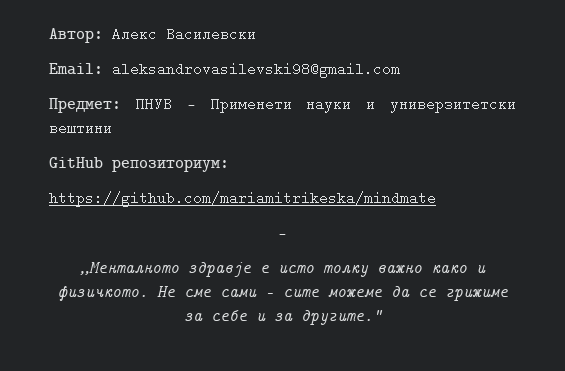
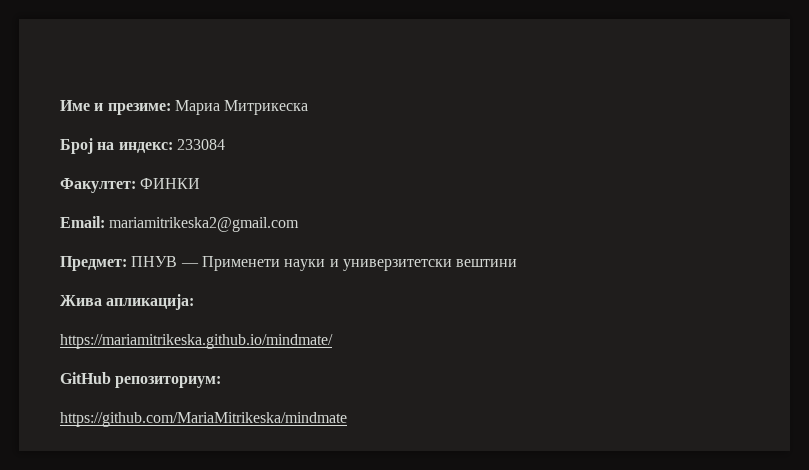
- Автор: Алекс Василевски
+ Име и презиме: Мариа Митрикеска
+ Број на индекс: 233084
+ Факултет: ФИНКИ
- Email: aleksandrovasilevski98@gmail.com
+ Email: mariamitrikeska2@gmail.com
+ Жива апликација:
+ https://mariamitrikeska.github.io/mindmate/
- https://github.com/mariamitrikeska/mindmate
- —
- „Менталното здравје е исто толку важно како и физичкото. Не сме сами — сите можеме да се грижиме за себе и за другите."
+ https://github.com/MariaMitrikeska/mindmate

